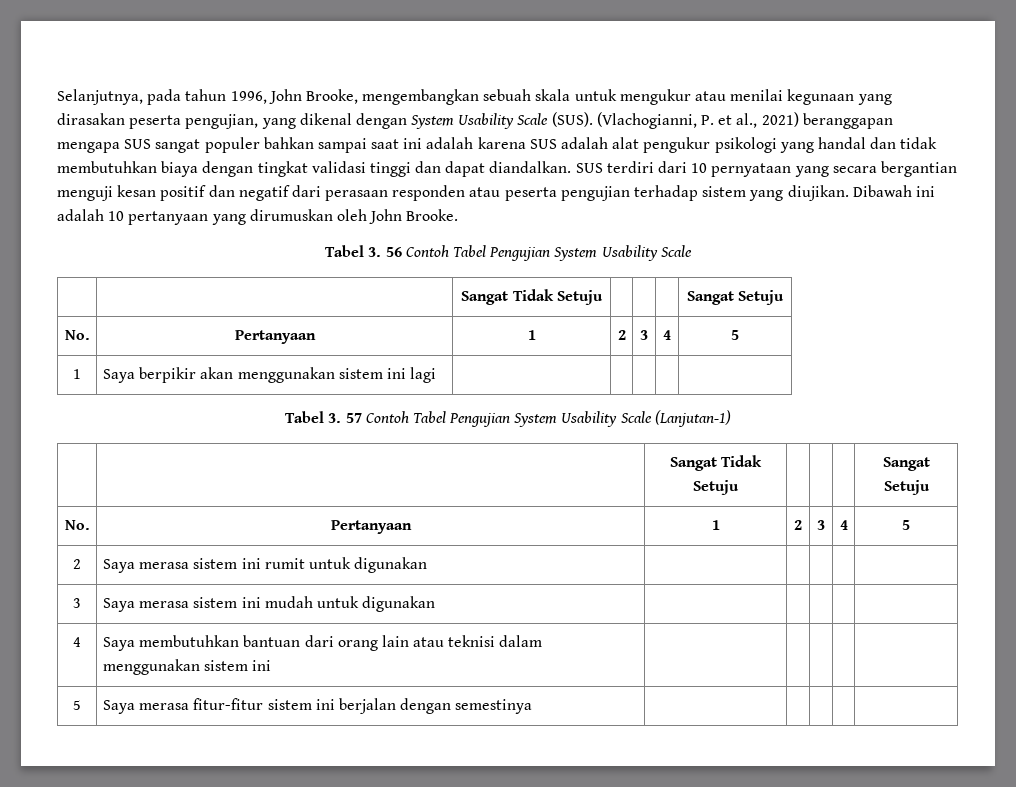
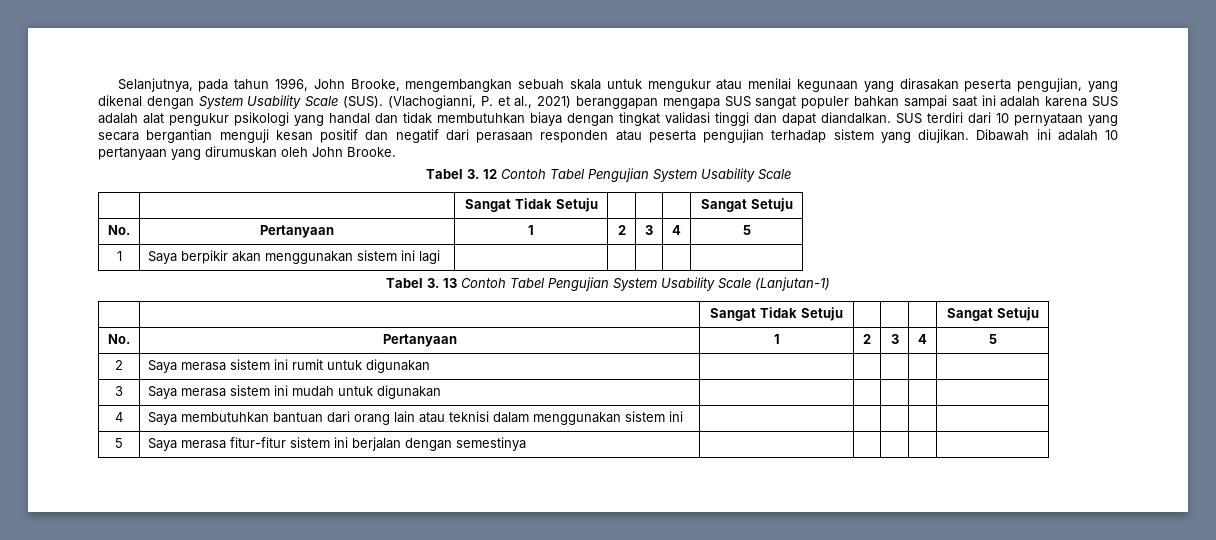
- Tabel 3. 56 Contoh Tabel Pengujian System Usability Scale
+ Tabel 3. 12 Contoh Tabel Pengujian System Usability Scale
- Tabel 3. 57 Contoh Tabel Pengujian System Usability Scale (Lanjutan-1)
+ Tabel 3. 13 Contoh Tabel Pengujian System Usability Scale (Lanjutan-1)

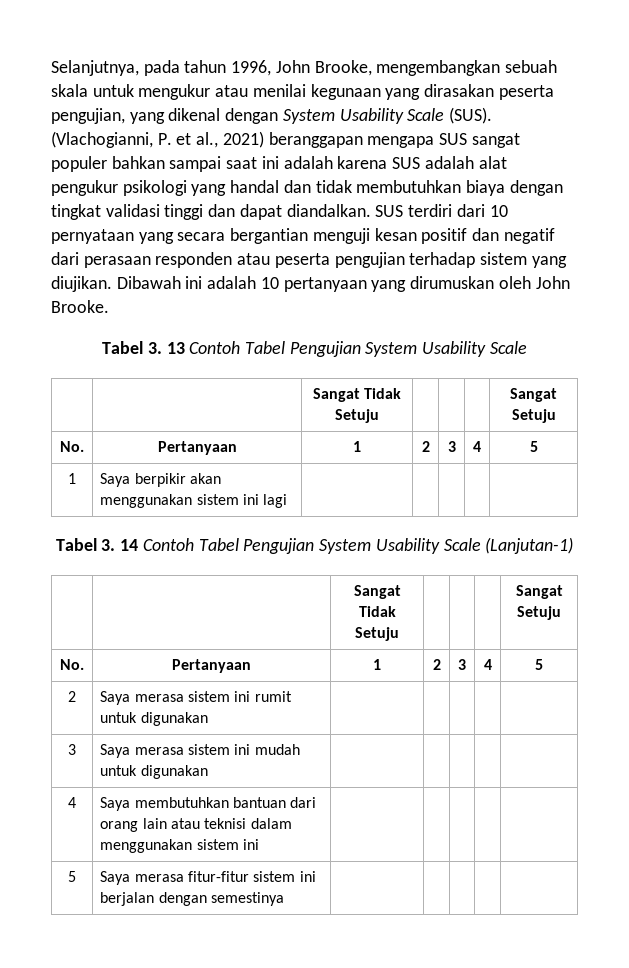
- Tabel 3. 12 Contoh Tabel Pengujian System Usability Scale
+ Tabel 3. 13 Contoh Tabel Pengujian System Usability Scale
- Tabel 3. 13 Contoh Tabel Pengujian System Usability Scale (Lanjutan-1)
+ Tabel 3. 14 Contoh Tabel Pengujian System Usability Scale (Lanjutan-1)

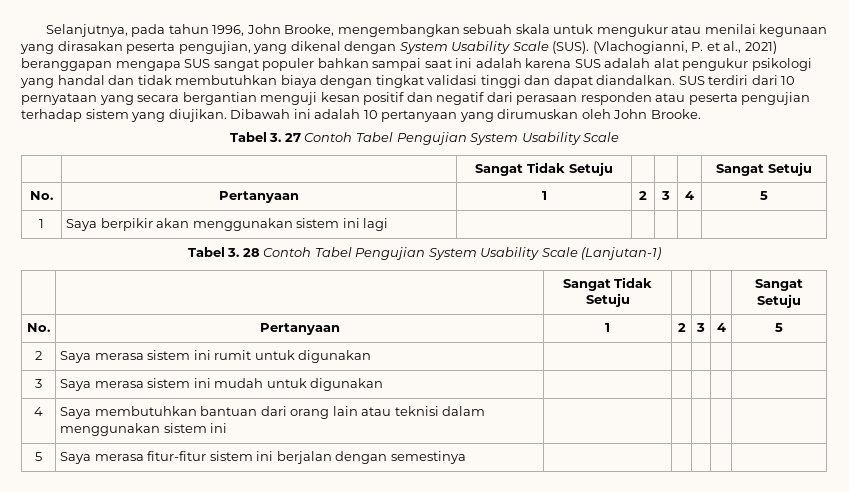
- Tabel 3. 13 Contoh Tabel Pengujian System Usability Scale
+ Tabel 3. 27 Contoh Tabel Pengujian System Usability Scale
- Tabel 3. 14 Contoh Tabel Pengujian System Usability Scale (Lanjutan-1)
+ Tabel 3. 28 Contoh Tabel Pengujian System Usability Scale (Lanjutan-1)

